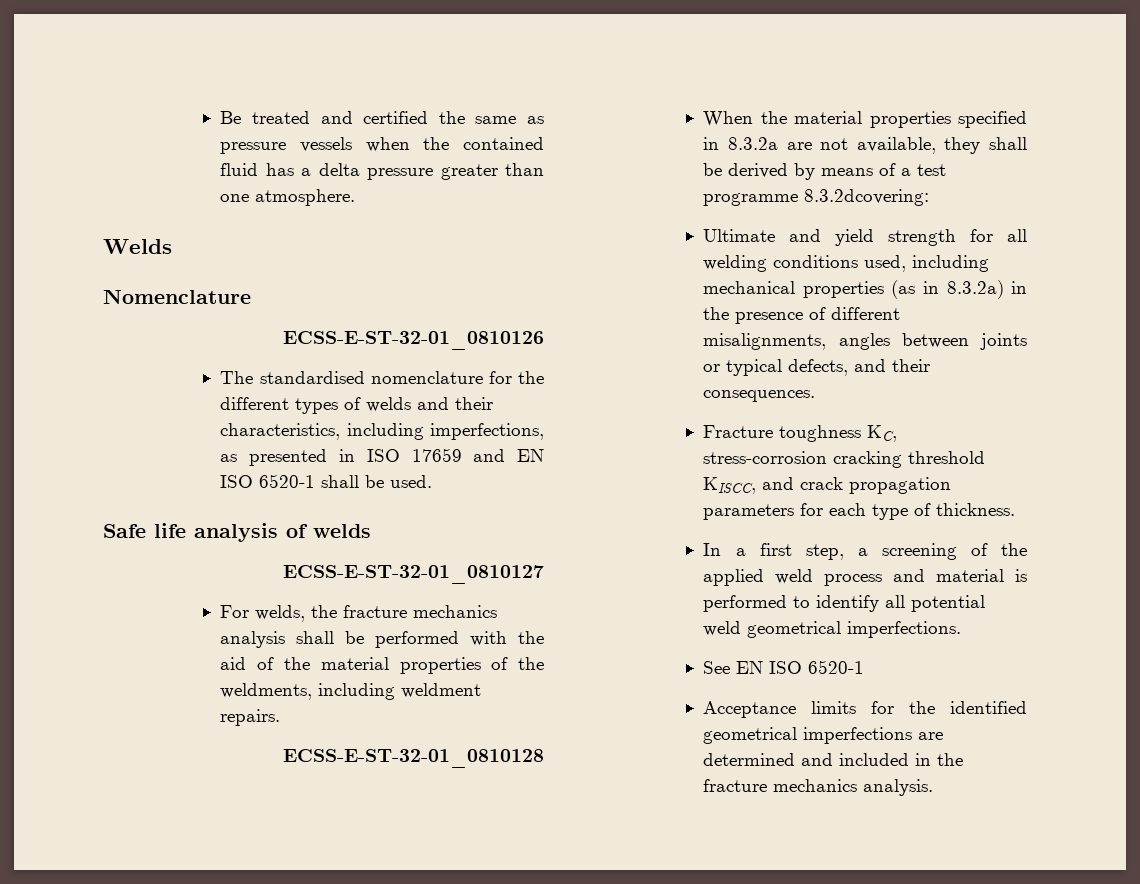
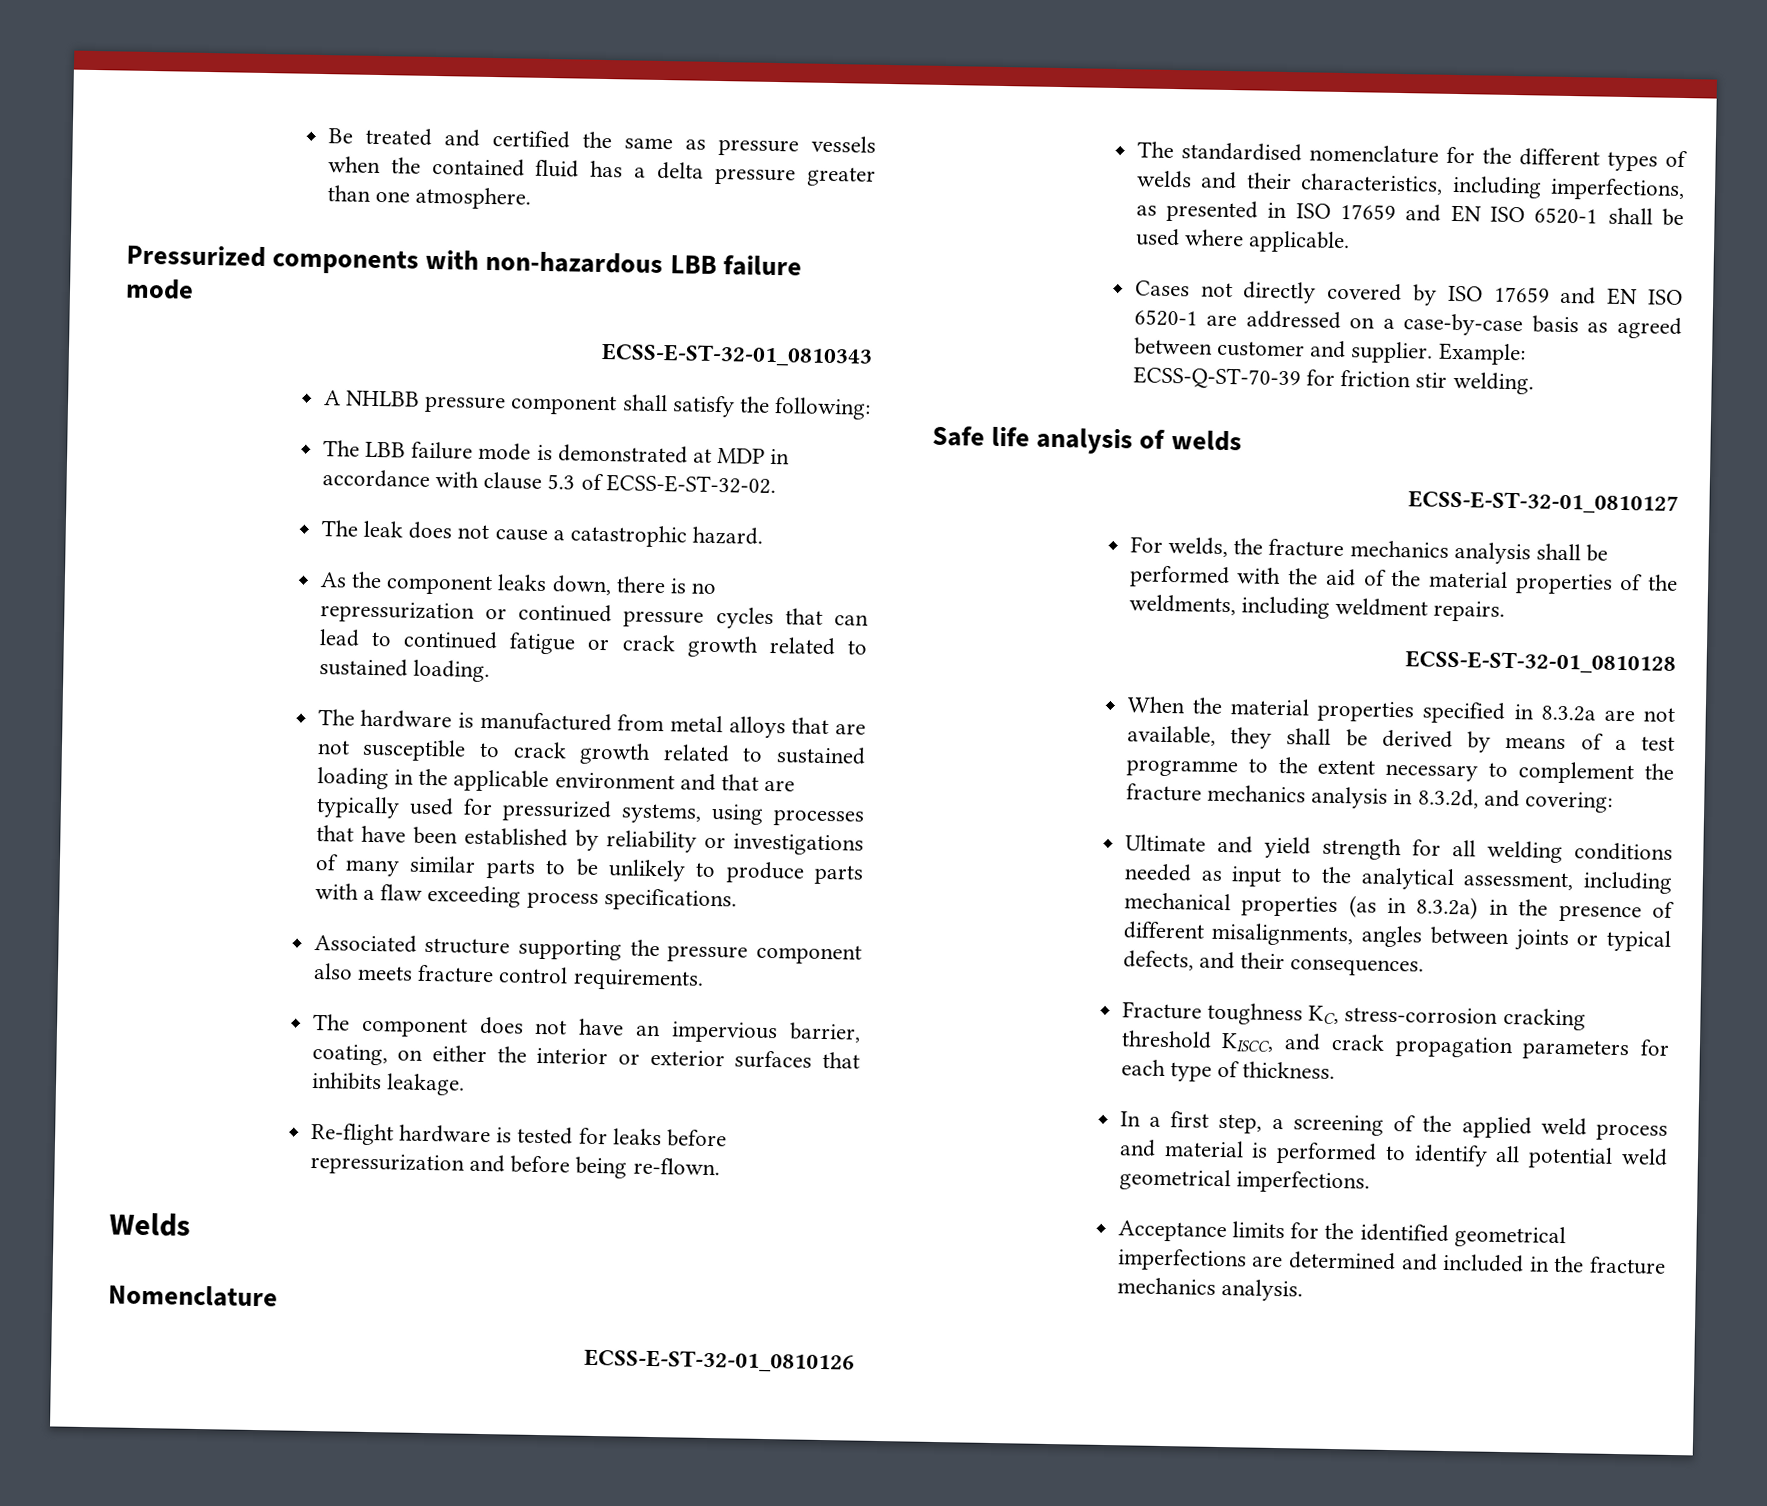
+ Pressurized components with non-hazardous LBB failure mode
+ ECSS-E-ST-32-01_0810343
+ A NHLBB pressure component shall satisfy the following:
+ The LBB failure mode is demonstrated at MDP in accordance with clause 5.3 of ECSS-E-ST-32-02.
+ The leak does not cause a catastrophic hazard.
+ As the component leaks down, there is no repressurization or continued pressure cycles that can lead to continued fatigue or crack growth related to sustained loading.
+ The hardware is manufactured from metal alloys that are not susceptible to crack growth related to sustained loading in the applicable environment and that are typically used for pressurized systems, using processes that have been established by reliability or investigations of many similar parts to be unlikely to produce parts with a flaw exceeding process specifications.
+ Associated structure supporting the pressure component also meets fracture control requirements.
+ The component does not have an impervious barrier, coating, on either the interior or exterior surfaces that inhibits leakage.
+ Re-flight hardware is tested for leaks before repressurization and before being re-flown.
- The standardised nomenclature for the different types of welds and their characteristics, including imperfections, as presented in ISO 17659 and EN ISO 6520-1 shall be used.
+ The standardised nomenclature for the different types of welds and their characteristics, including imperfections, as presented in ISO 17659 and EN ISO 6520-1 shall be used where applicable.
+ Cases not directly covered by ISO 17659 and EN ISO 6520-1 are addressed on a case-by-case basis as agreed between customer and supplier. Example: ECSS-Q-ST-70-39 for friction stir welding.
- When the material properties specified in 8.3.2a are not available, they shall be derived by means of a test programme 8.3.2dcovering:
+ When the material properties specified in 8.3.2a are not available, they shall be derived by means of a test programme to the extent necessary to complement the fracture mechanics analysis in 8.3.2d, and covering:
- Ultimate and yield strength for all welding conditions used, including mechanical properties (as in 8.3.2a) in the presence of different misalignments, angles between joints or typical defects, and their consequences.
+ Ultimate and yield strength for all welding conditions needed as input to the analytical assessment, including mechanical properties (as in 8.3.2a) in the presence of different misalignments, angles between joints or typical defects, and their consequences.
- See EN ISO 6520-1

